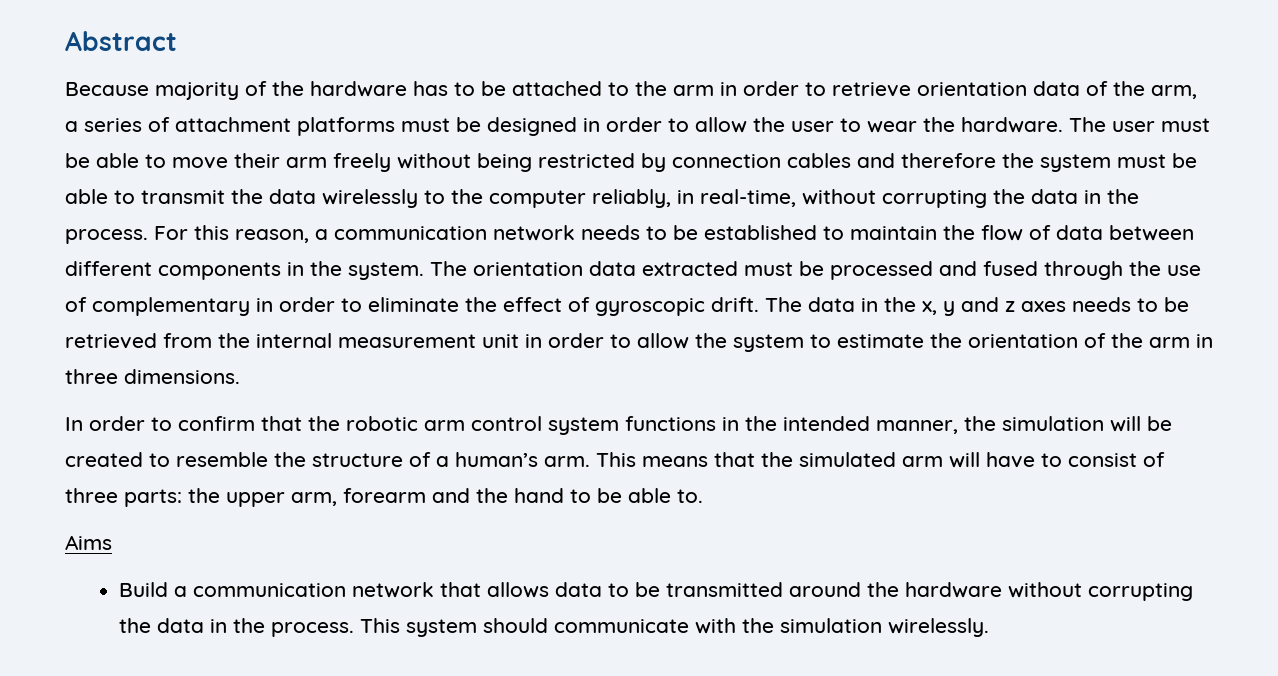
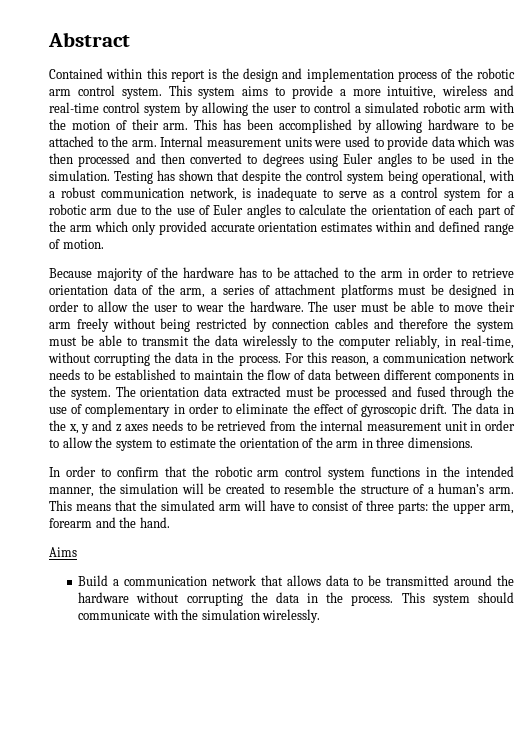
+ Contained within this report is the design and implementation process of the robotic arm control system. This system aims to provide a more intuitive, wireless and real-time control system by allowing the user to control a simulated robotic arm with the motion of their arm. This has been accomplished by allowing hardware to be attached to the arm. Internal measurement units were used to provide data which was then processed and then converted to degrees using Euler angles to be used in the simulation. Testing has shown that despite the control system being operational, with a robust communication network, is inadequate to serve as a control system for a robotic arm due to the use of Euler angles to calculate the orientation of each part of the arm which only provided accurate orientation estimates within and defined range of motion.
- This means that the simulated arm will have to consist of three parts: the upper arm, forearm and the hand to be able to.
+ This means that the simulated arm will have to consist of three parts: the upper arm, forearm and the hand.

